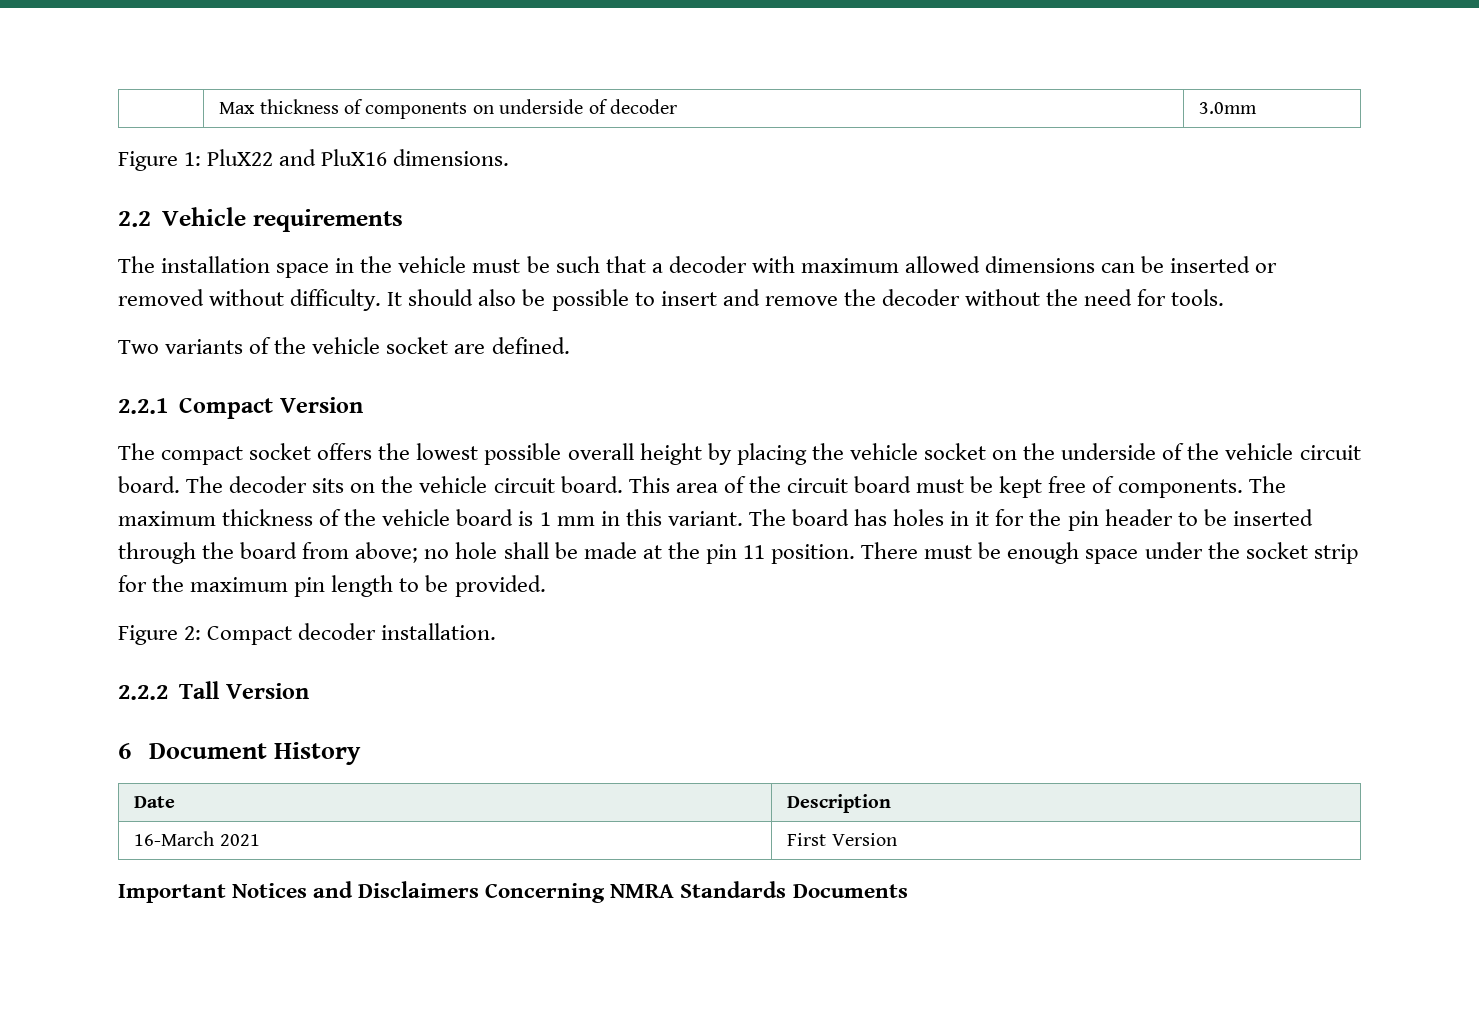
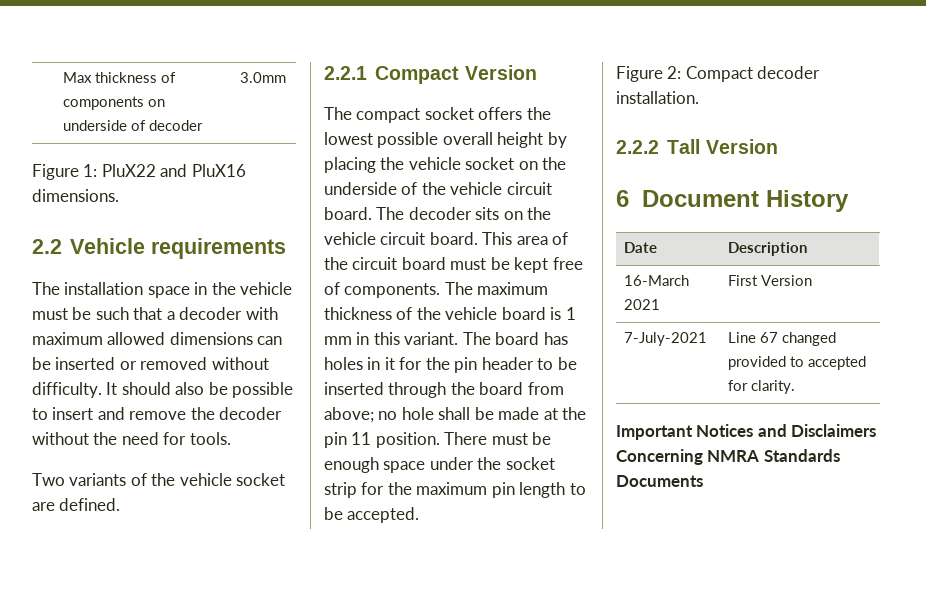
- There must be enough space under the socket strip for the maximum pin length to be provided.
+ There must be enough space under the socket strip for the maximum pin length to be accepted.
+ 7-July-2021 | Line 67 changed provided to accepted for clarity.

